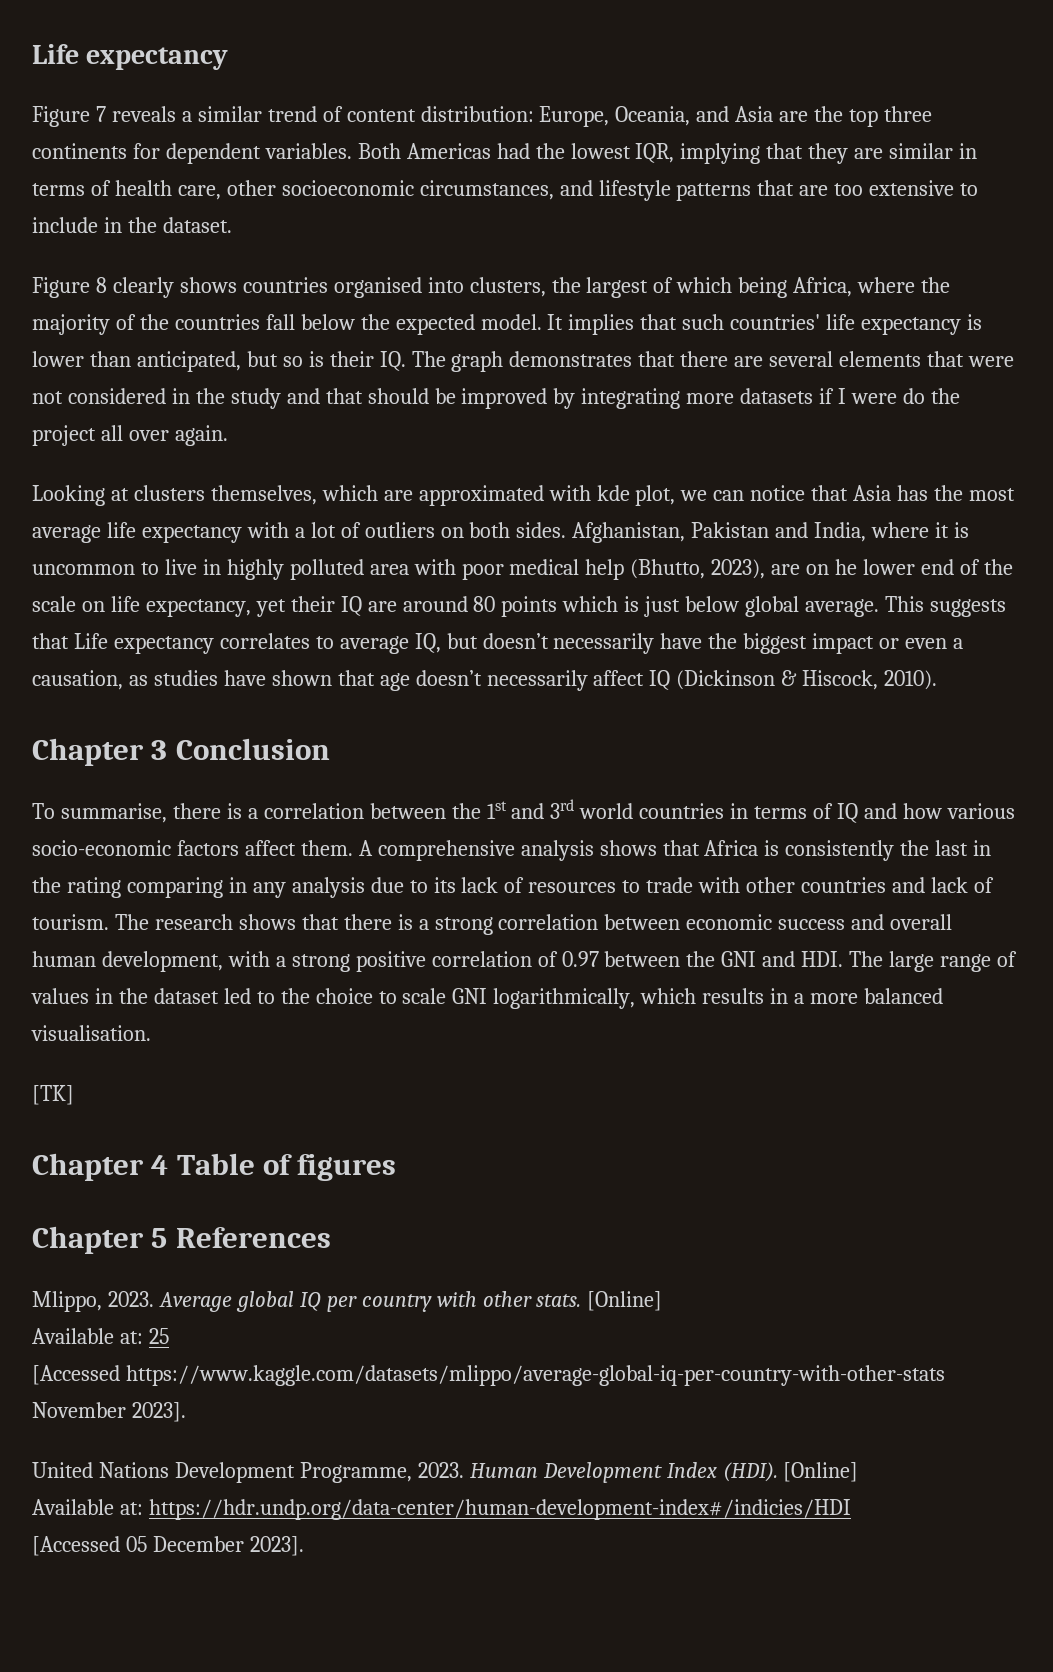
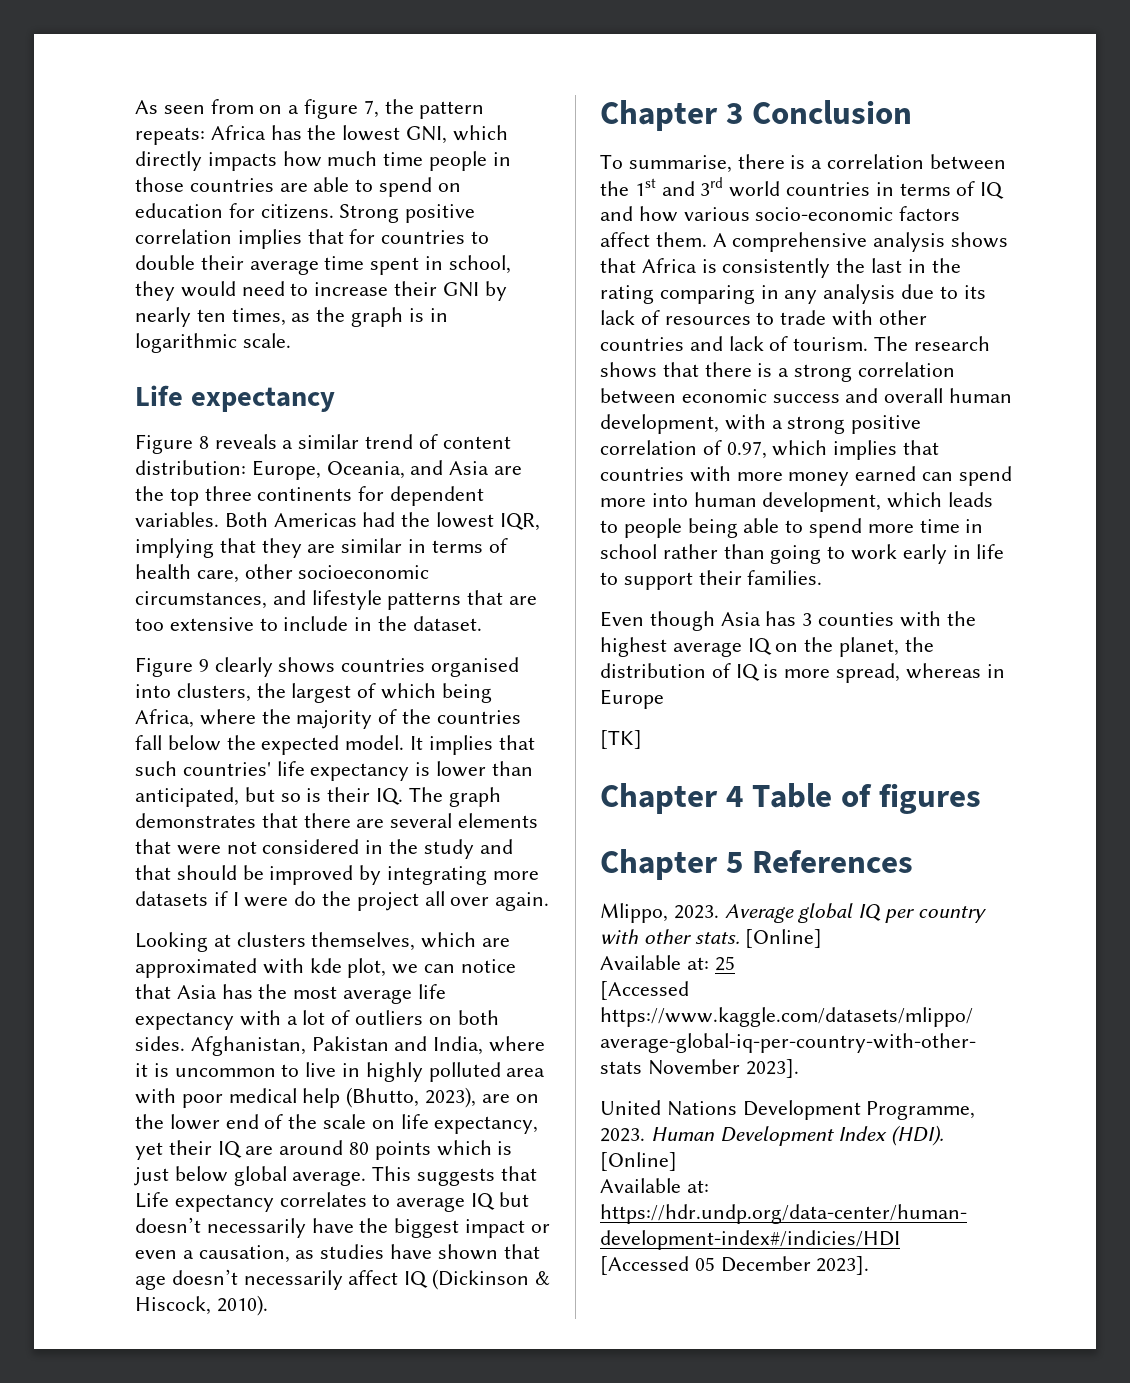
+ As seen from on a figure 7, the pattern repeats: Africa has the lowest GNI, which directly impacts how much time people in those countries are able to spend on education for citizens. Strong positive correlation implies that for countries to double their average time spent in school, they would need to increase their GNI by nearly ten times, as the graph is in logarithmic scale.
- Figure 7 reveals a similar trend of content distribution: Europe, Oceania, and Asia are the top three continents for dependent variables.
+ Figure 8 reveals a similar trend of content distribution: Europe, Oceania, and Asia are the top three continents for dependent variables.
- Figure 8 clearly shows countries organised into clusters, the largest of which being Africa, where the majority of the countries fall below the expected model.
+ Figure 9 clearly shows countries organised into clusters, the largest of which being Africa, where the majority of the countries fall below the expected model.
- Afghanistan, Pakistan and India, where it is uncommon to live in highly polluted area with poor medical help (Bhutto, 2023), are on he lower end of the scale on life expectancy, yet their IQ are around 80 points which is just below global average.
+ Afghanistan, Pakistan and India, where it is uncommon to live in highly polluted area with poor medical help (Bhutto, 2023), are on the lower end of the scale on life expectancy, yet their IQ are around 80 points which is just below global average.
- This suggests that Life expectancy correlates to average IQ, but doesn’t necessarily have the biggest impact or even a causation, as studies have shown that age doesn’t necessarily affect IQ (Dickinson & Hiscock, 2010).
+ This suggests that Life expectancy correlates to average IQ but doesn’t necessarily have the biggest impact or even a causation, as studies have shown that age doesn’t necessarily affect IQ (Dickinson & Hiscock, 2010).
- The research shows that there is a strong correlation between economic success and overall human development, with a strong positive correlation of 0.97 between the GNI and HDI. The large range of values in the dataset led to the choice to scale GNI logarithmically, which results in a more balanced visualisation.
+ The research shows that there is a strong correlation between economic success and overall human development, with a strong positive correlation of 0.97, which implies that countries with more money earned can spend more into human development, which leads to people being able to spend more time in school rather than going to work early in life to support their families.
+ Even though Asia has 3 counties with the highest average IQ on the planet, the distribution of IQ is more spread, whereas in Europe

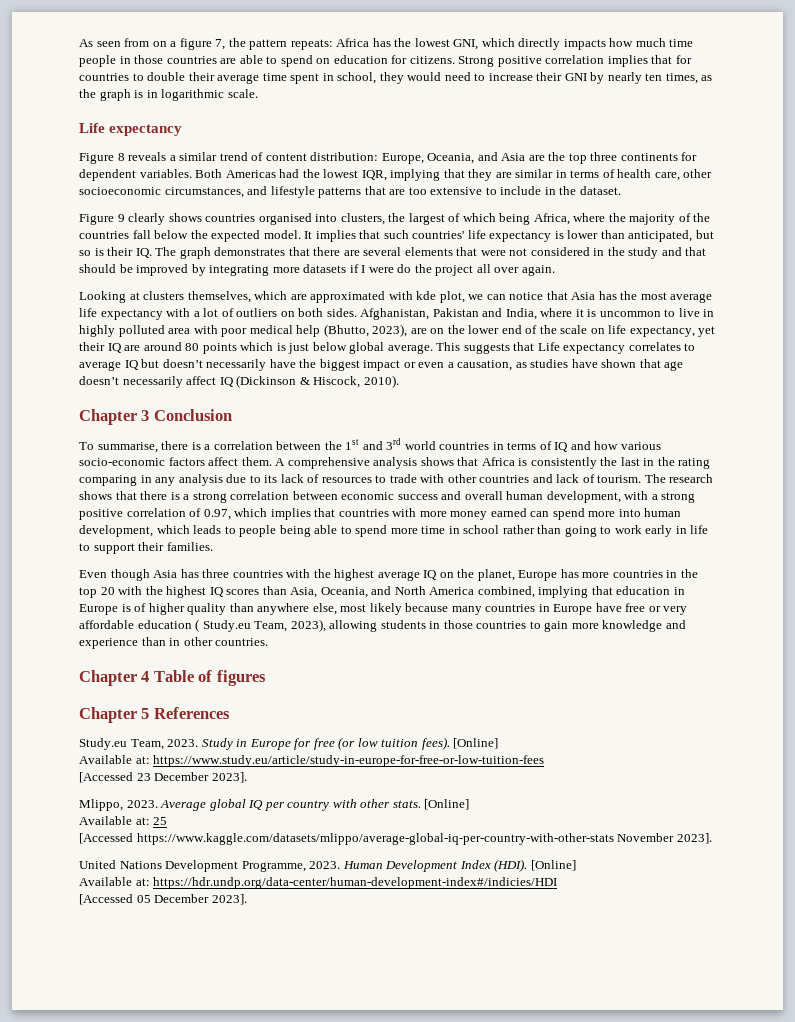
- Even though Asia has 3 counties with the highest average IQ on the planet, the distribution of IQ is more spread, whereas in Europe
- [TK]
+ Even though Asia has three countries with the highest average IQ on the planet, Europe has more countries in the top 20 with the highest IQ scores than Asia, Oceania, and North America combined, implying that education in Europe is of higher quality than anywhere else, most likely because many countries in Europe have free or very affordable education ( Study.eu Team, 2023), allowing students in those countries to gain more knowledge and experience than in other countries.
+ Study.eu Team, 2023. Study in Europe for free (or low tuition fees). [Online]
+ Available at: https://www.study.eu/article/study-in-europe-for-free-or-low-tuition-fees
+ [Accessed 23 December 2023].

